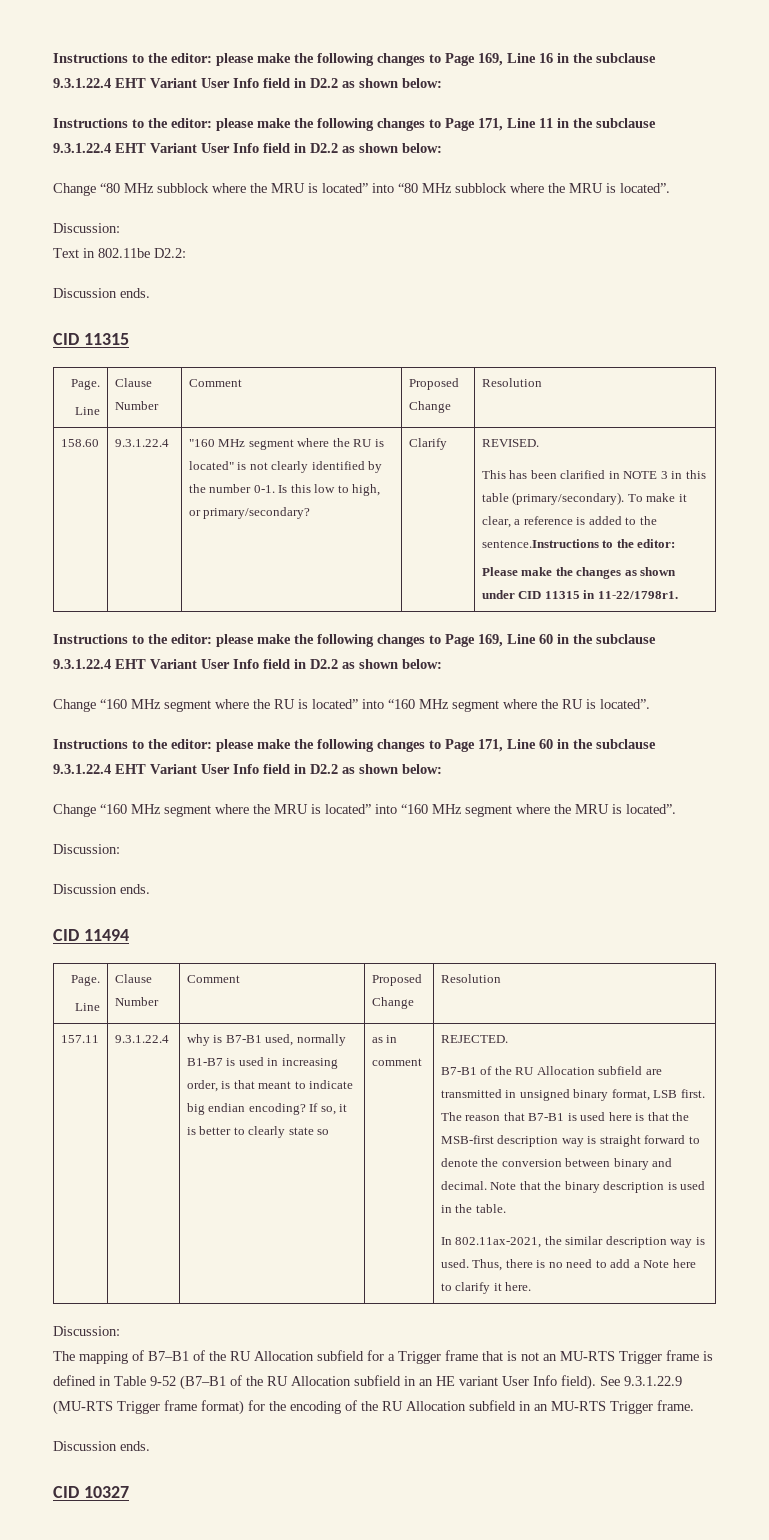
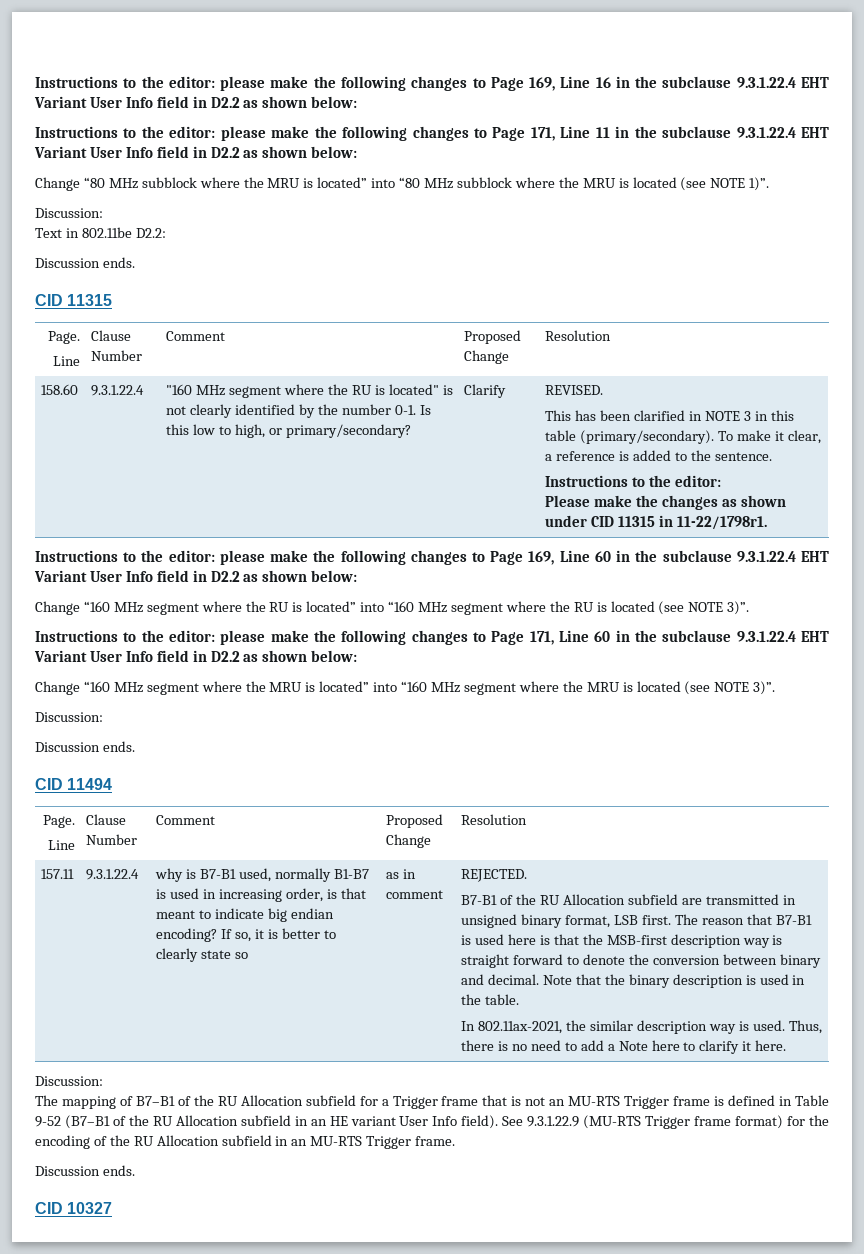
- Change “80 MHz subblock where the MRU is located” into “80 MHz subblock where the MRU is located”.
+ Change “80 MHz subblock where the MRU is located” into “80 MHz subblock where the MRU is located (see NOTE 1)”.
- To make it clear, a reference is added to the sentence.Instructions to the editor:
+ To make it clear, a reference is added to the sentence.
+ Instructions to the editor:
- Change “160 MHz segment where the RU is located” into “160 MHz segment where the RU is located”.
+ Change “160 MHz segment where the RU is located” into “160 MHz segment where the RU is located (see NOTE 3)”.
- Change “160 MHz segment where the MRU is located” into “160 MHz segment where the MRU is located”.
+ Change “160 MHz segment where the MRU is located” into “160 MHz segment where the MRU is located (see NOTE 3)”.

